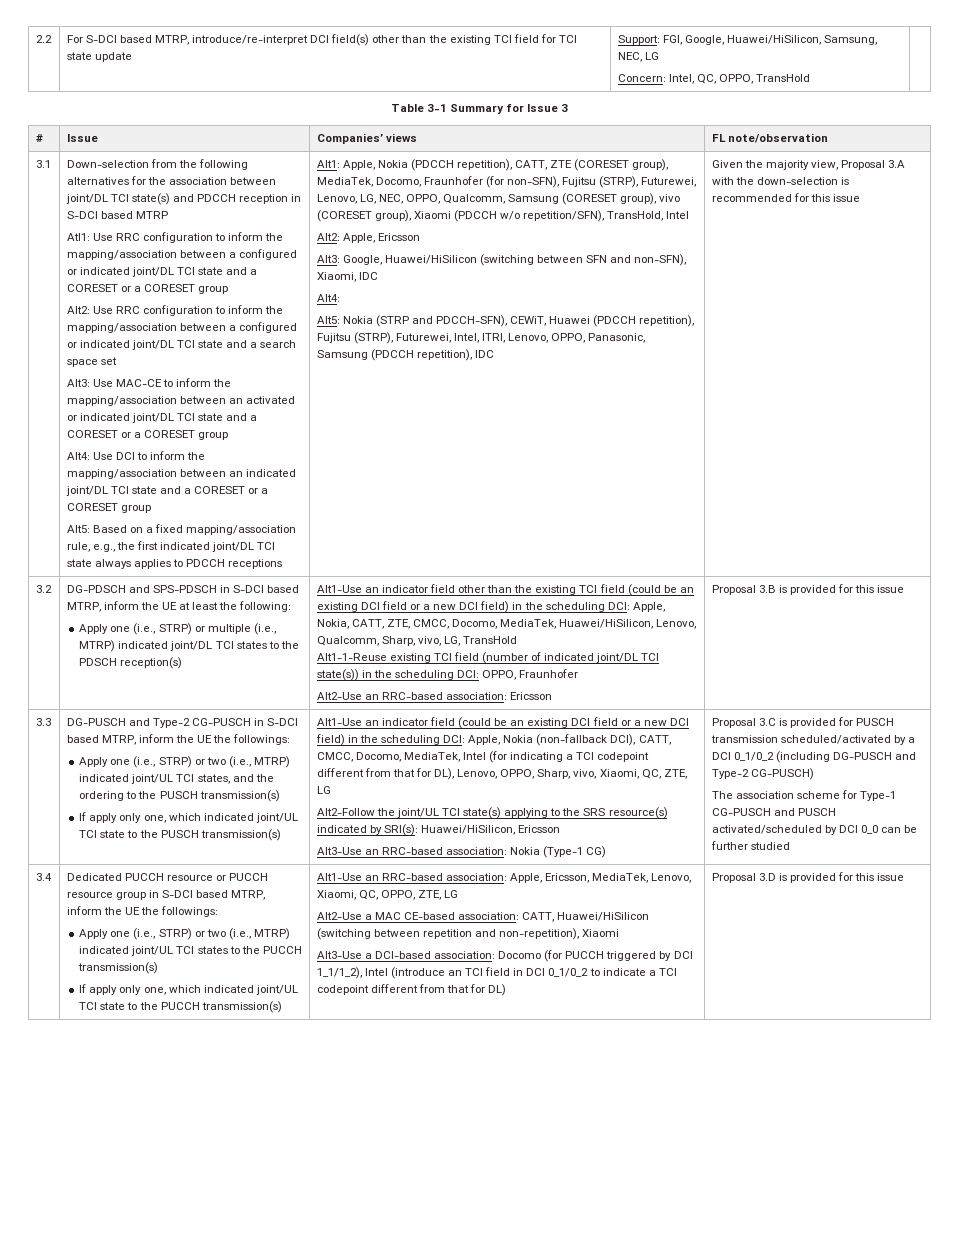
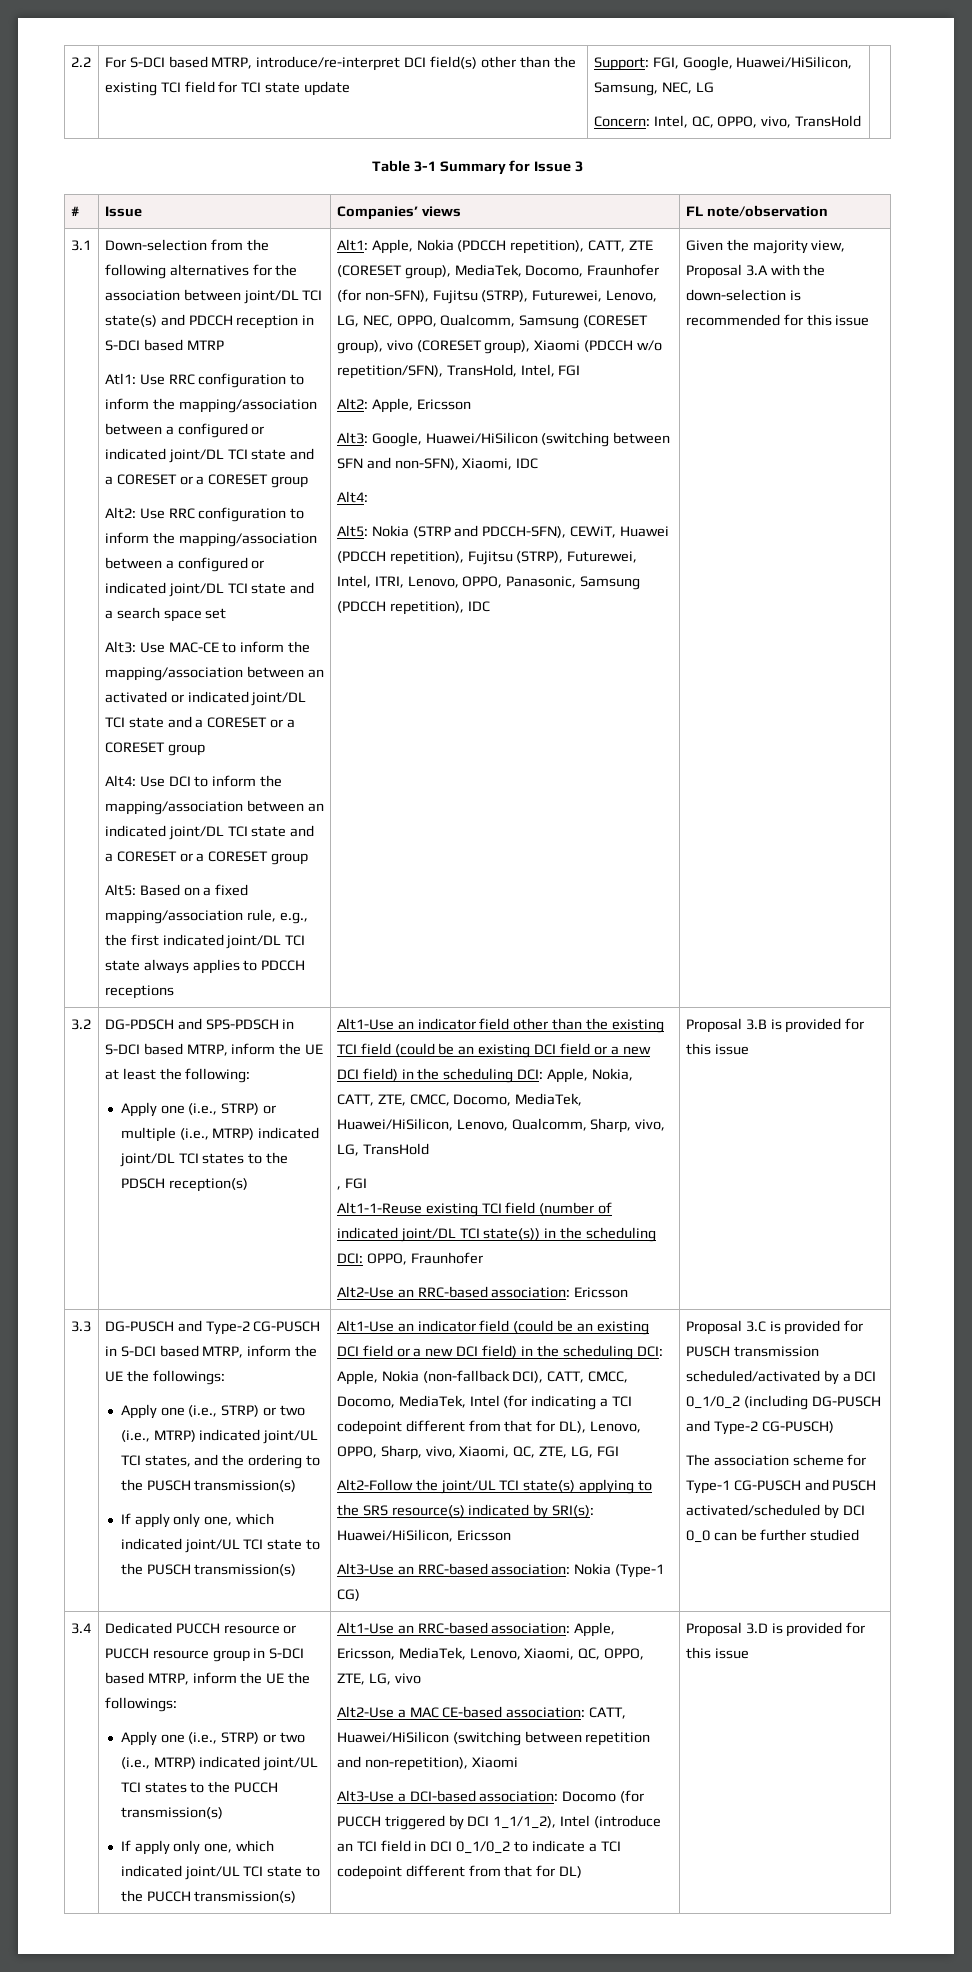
  2.2 | For S-DCI based MTRP, introduce/re-interpret DCI field(s) other than the existing TCI field for TCI state update | Support: FGI, Google, Huawei/HiSilicon, Samsung, NEC, LG
- Concern: Intel, QC, OPPO, TransHold |
+ Concern: Intel, QC, OPPO, vivo, TransHold |
- Alt1: Apple, Nokia (PDCCH repetition), CATT, ZTE (CORESET group), MediaTek, Docomo, Fraunhofer (for non-SFN), Fujitsu (STRP), Futurewei, Lenovo, LG, NEC, OPPO, Qualcomm, Samsung (CORESET group), vivo (CORESET group), Xiaomi (PDCCH w/o repetition/SFN), TransHold, Intel
+ Alt1: Apple, Nokia (PDCCH repetition), CATT, ZTE (CORESET group), MediaTek, Docomo, Fraunhofer (for non-SFN), Fujitsu (STRP), Futurewei, Lenovo, LG, NEC, OPPO, Qualcomm, Samsung (CORESET group), vivo (CORESET group), Xiaomi (PDCCH w/o repetition/SFN), TransHold, Intel, FGI
+ , FGI
- Alt1-Use an indicator field (could be an existing DCI field or a new DCI field) in the scheduling DCI: Apple, Nokia (non-fallback DCI), CATT, CMCC, Docomo, MediaTek, Intel (for indicating a TCI codepoint different from that for DL), Lenovo, OPPO, Sharp, vivo, Xiaomi, QC, ZTE, LG
+ Alt1-Use an indicator field (could be an existing DCI field or a new DCI field) in the scheduling DCI: Apple, Nokia (non-fallback DCI), CATT, CMCC, Docomo, MediaTek, Intel (for indicating a TCI codepoint different from that for DL), Lenovo, OPPO, Sharp, vivo, Xiaomi, QC, ZTE, LG, FGI
- Alt1-Use an RRC-based association: Apple, Ericsson, MediaTek, Lenovo, Xiaomi, QC, OPPO, ZTE, LG
+ Alt1-Use an RRC-based association: Apple, Ericsson, MediaTek, Lenovo, Xiaomi, QC, OPPO, ZTE, LG, vivo

